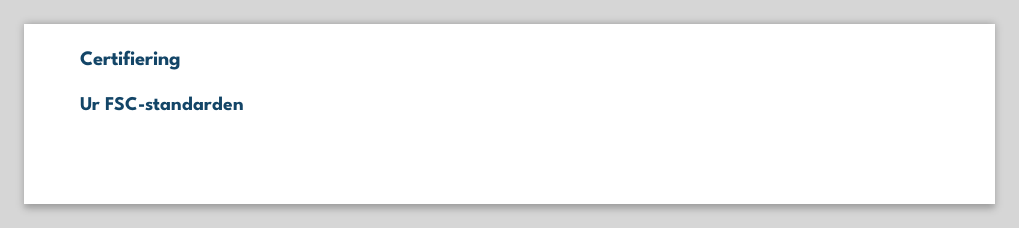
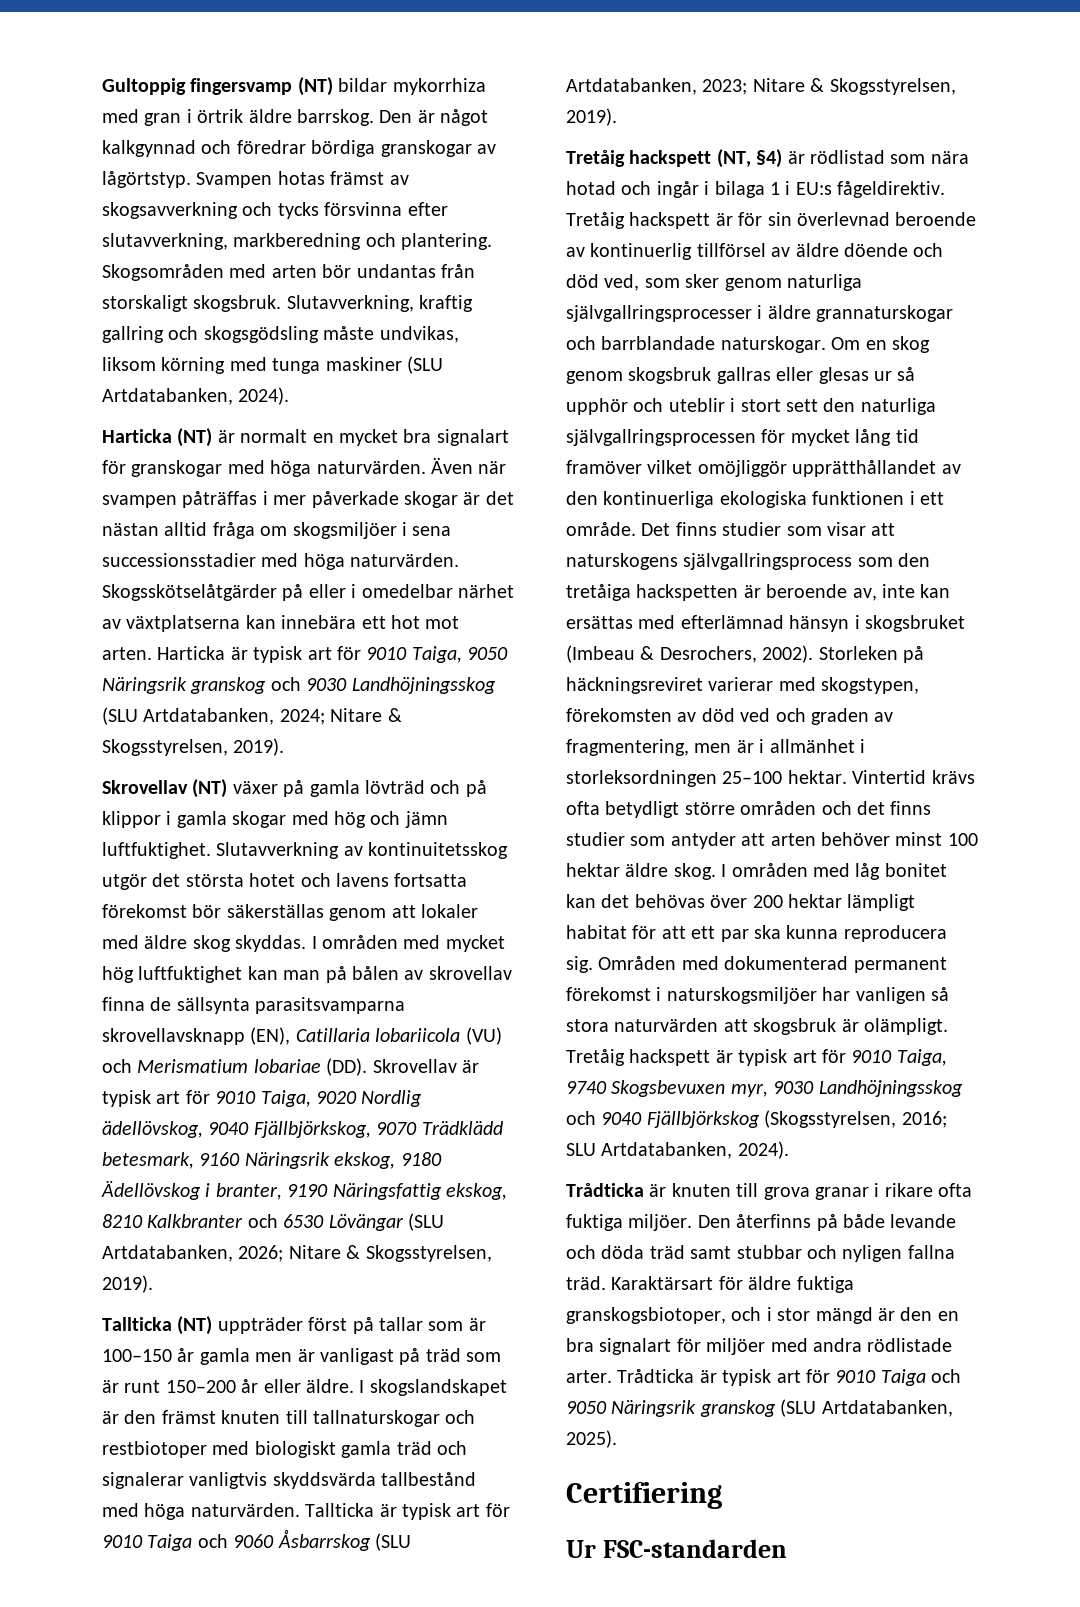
+ Gultoppig fingersvamp (NT) bildar mykorrhiza med gran i örtrik äldre barrskog. Den är något kalkgynnad och föredrar bördiga granskogar av lågörtstyp. Svampen hotas främst av skogsavverkning och tycks försvinna efter slutavverkning, markberedning och plantering. Skogsområden med arten bör undantas från storskaligt skogsbruk. Slutavverkning, kraftig gallring och skogsgödsling måste undvikas, liksom körning med tunga maskiner (SLU Artdatabanken, 2024).
+ Harticka (NT) är normalt en mycket bra signalart för granskogar med höga naturvärden. Även när svampen påträffas i mer påverkade skogar är det nästan alltid fråga om skogsmiljöer i sena successionsstadier med höga naturvärden. Skogsskötselåtgärder på eller i omedelbar närhet av växtplatserna kan innebära ett hot mot arten. Harticka är typisk art för 9010 Taiga, 9050 Näringsrik granskog och 9030 Landhöjningsskog (SLU Artdatabanken, 2024; Nitare & Skogsstyrelsen, 2019).
+ Skrovellav (NT) växer på gamla lövträd och på klippor i gamla skogar med hög och jämn luftfuktighet. Slutavverkning av kontinuitetsskog utgör det största hotet och lavens fortsatta förekomst bör säkerställas genom att lokaler med äldre skog skyddas. I områden med mycket hög luftfuktighet kan man på bålen av skrovellav finna de sällsynta parasitsvamparna skrovellavsknapp (EN), Catillaria lobariicola (VU) och Merismatium lobariae (DD). Skrovellav är typisk art för 9010 Taiga, 9020 Nordlig ädellövskog, 9040 Fjällbjörkskog, 9070 Trädklädd betesmark, 9160 Näringsrik ekskog, 9180 Ädellövskog i branter, 9190 Näringsfattig ekskog, 8210 Kalkbranter och 6530 Lövängar (SLU Artdatabanken, 2026; Nitare & Skogsstyrelsen, 2019).
+ Tallticka (NT) uppträder först på tallar som är 100–150 år gamla men är vanligast på träd som är runt 150–200 år eller äldre. I skogslandskapet är den främst knuten till tallnaturskogar och restbiotoper med biologiskt gamla träd och signalerar vanligtvis skyddsvärda tallbestånd med höga naturvärden. Tallticka är typisk art för 9010 Taiga och 9060 Åsbarrskog (SLU Artdatabanken, 2023; Nitare & Skogsstyrelsen, 2019).
+ Tretåig hackspett (NT, §4) är rödlistad som nära hotad och ingår i bilaga 1 i EU:s fågeldirektiv. Tretåig hackspett är för sin överlevnad beroende av kontinuerlig tillförsel av äldre döende och död ved, som sker genom naturliga självgallringsprocesser i äldre grannaturskogar och barrblandade naturskogar. Om en skog genom skogsbruk gallras eller glesas ur så upphör och uteblir i stort sett den naturliga självgallringsprocessen för mycket lång tid framöver vilket omöjliggör upprätthållandet av den kontinuerliga ekologiska funktionen i ett område. Det finns studier som visar att naturskogens självgallringsprocess som den tretåiga hackspetten är beroende av, inte kan ersättas med efterlämnad hänsyn i skogsbruket (Imbeau & Desrochers, 2002). Storleken på häckningsreviret varierar med skogstypen, förekomsten av död ved och graden av fragmentering, men är i allmänhet i storleksordningen 25–100 hektar. Vintertid krävs ofta betydligt större områden och det finns studier som antyder att arten behöver minst 100 hektar äldre skog. I områden med låg bonitet kan det behövas över 200 hektar lämpligt habitat för att ett par ska kunna reproducera sig. Områden med dokumenterad permanent förekomst i naturskogsmiljöer har vanligen så stora naturvärden att skogsbruk är olämpligt. Tretåig hackspett är typisk art för 9010 Taiga, 9740 Skogsbevuxen myr, 9030 Landhöjningsskog och 9040 Fjällbjörkskog (Skogsstyrelsen, 2016; SLU Artdatabanken, 2024).
+ Trådticka är knuten till grova granar i rikare ofta fuktiga miljöer. Den återfinns på både levande och döda träd samt stubbar och nyligen fallna träd. Karaktärsart för äldre fuktiga granskogsbiotoper, och i stor mängd är den en bra signalart för miljöer med andra rödlistade arter. Trådticka är typisk art för 9010 Taiga och 9050 Näringsrik granskog (SLU Artdatabanken, 2025).

